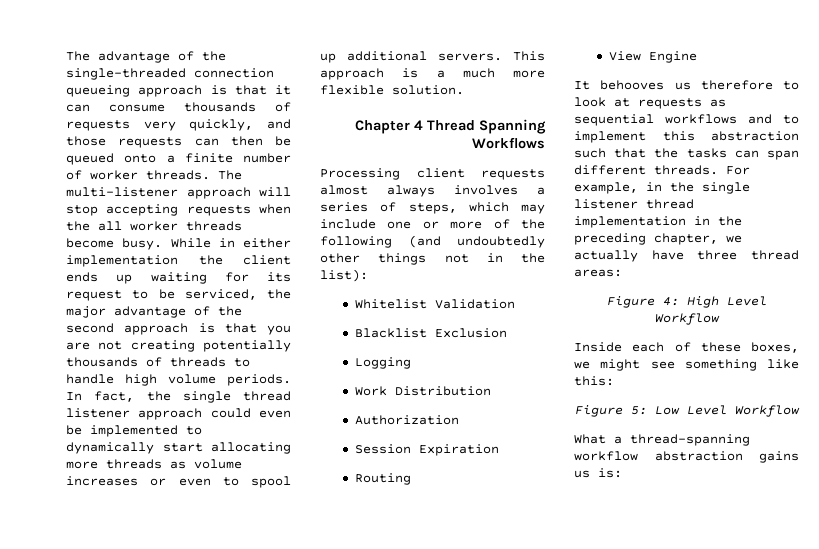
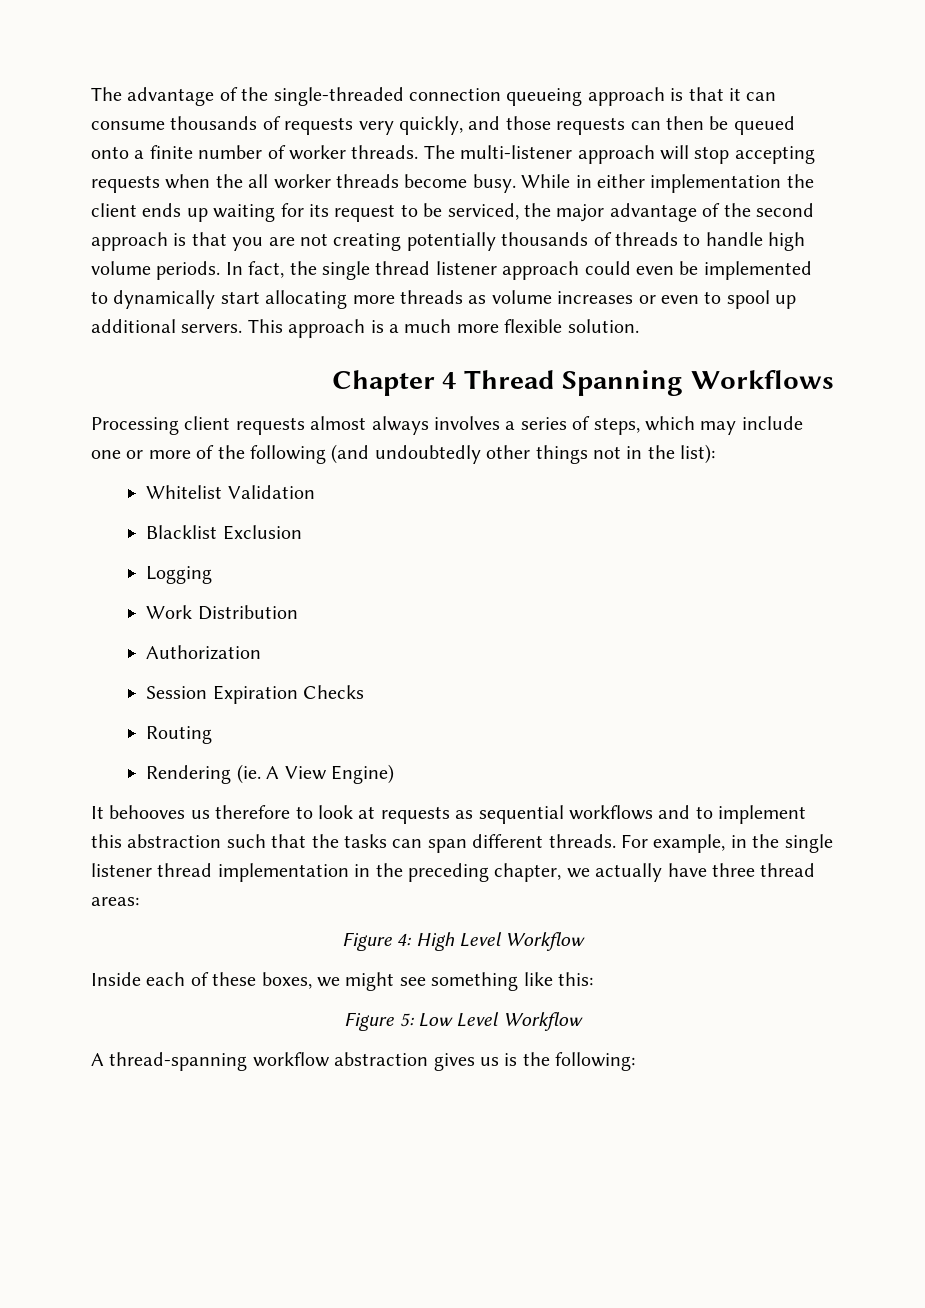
- Session Expiration
+ Session Expiration Checks
- View Engine
+ Rendering (ie. A View Engine)
- What a thread-spanning workflow abstraction gains us is:
+ A thread-spanning workflow abstraction gives us is the following:

